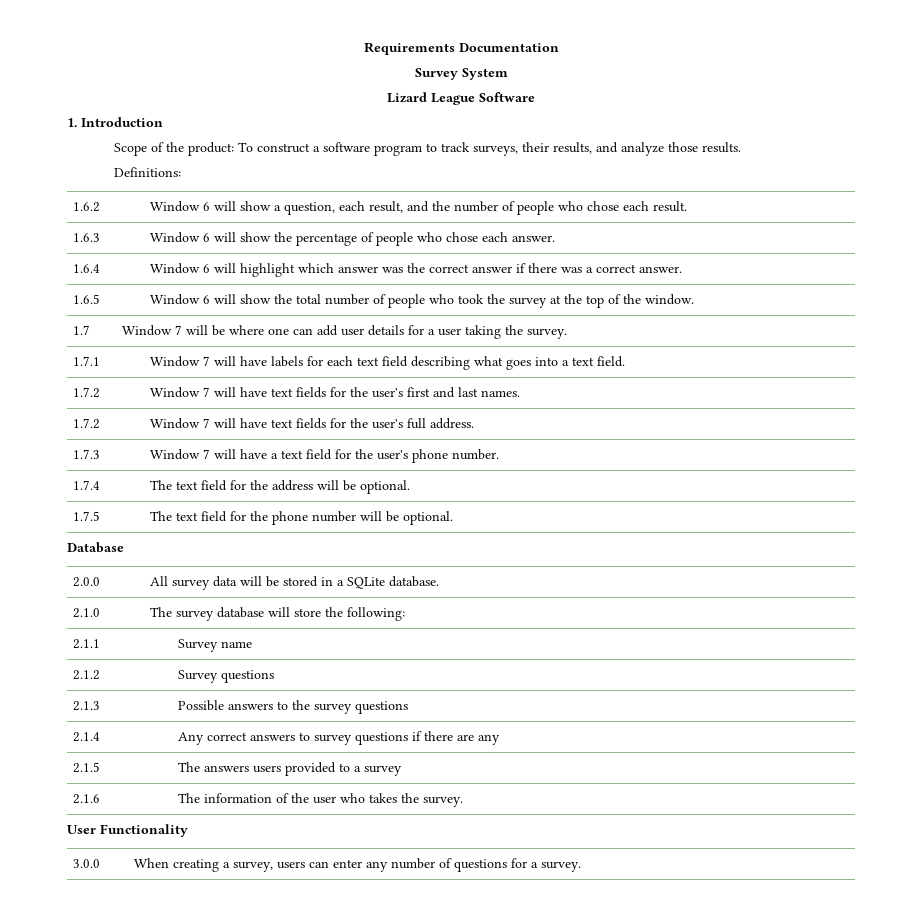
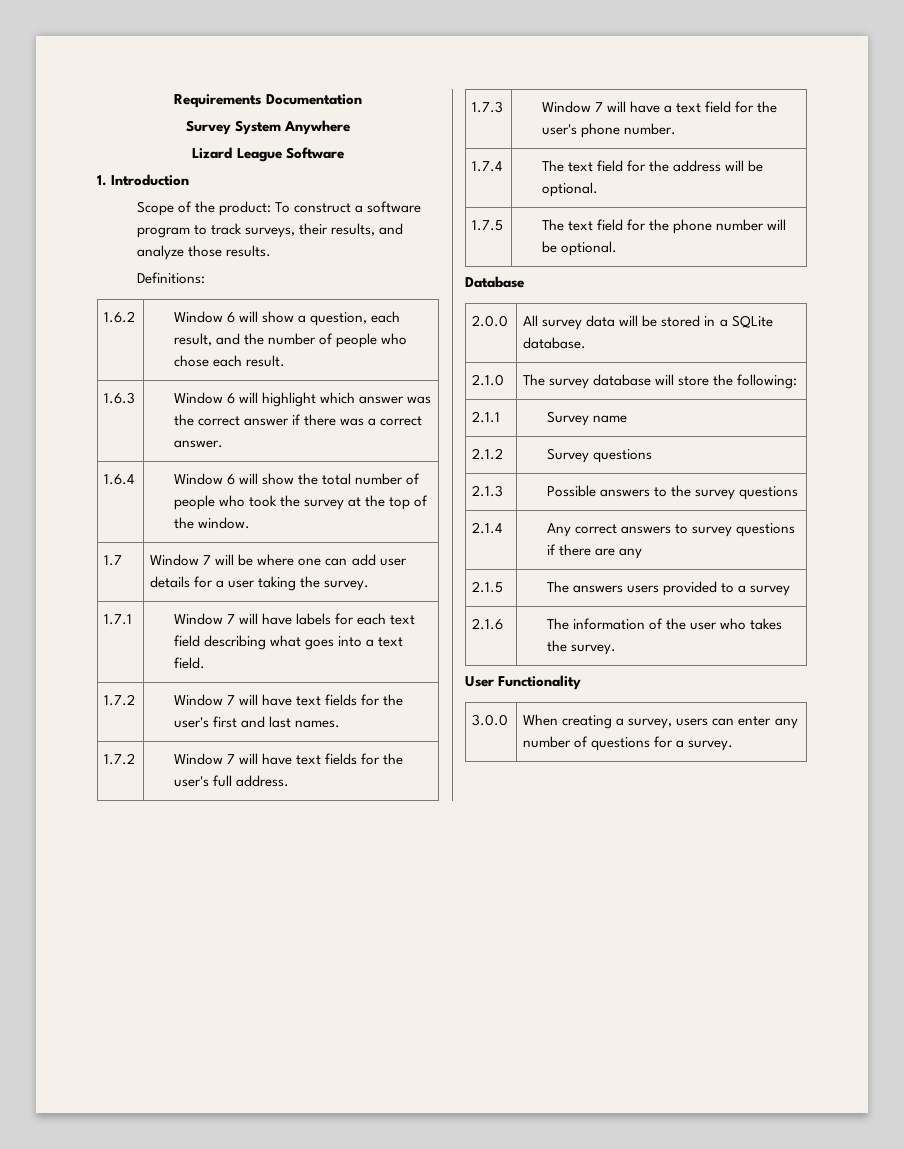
- Survey System
+ Survey System Anywhere
- 1.6.3 | Window 6 will show the percentage of people who chose each answer.
- 1.6.4 | Window 6 will highlight which answer was the correct answer if there was a correct answer.
+ 1.6.3 | Window 6 will highlight which answer was the correct answer if there was a correct answer.
- 1.6.5 | Window 6 will show the total number of people who took the survey at the top of the window.
+ 1.6.4 | Window 6 will show the total number of people who took the survey at the top of the window.

